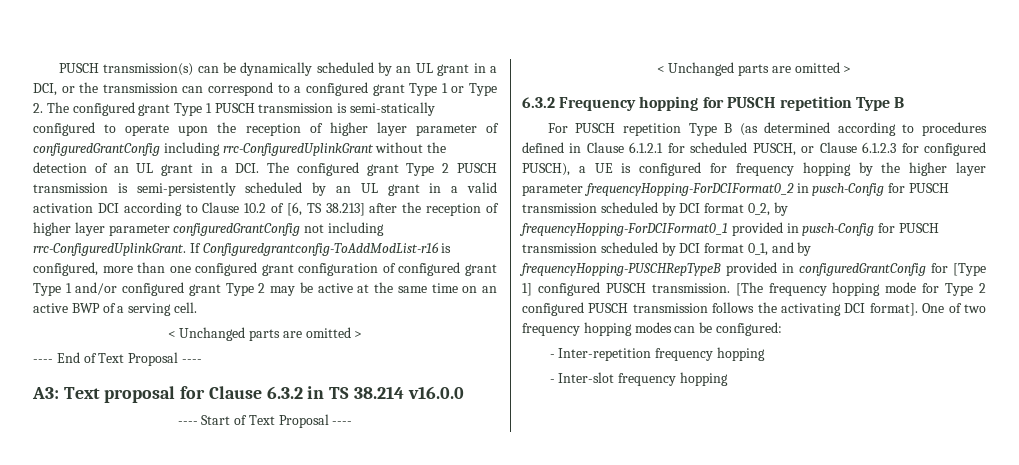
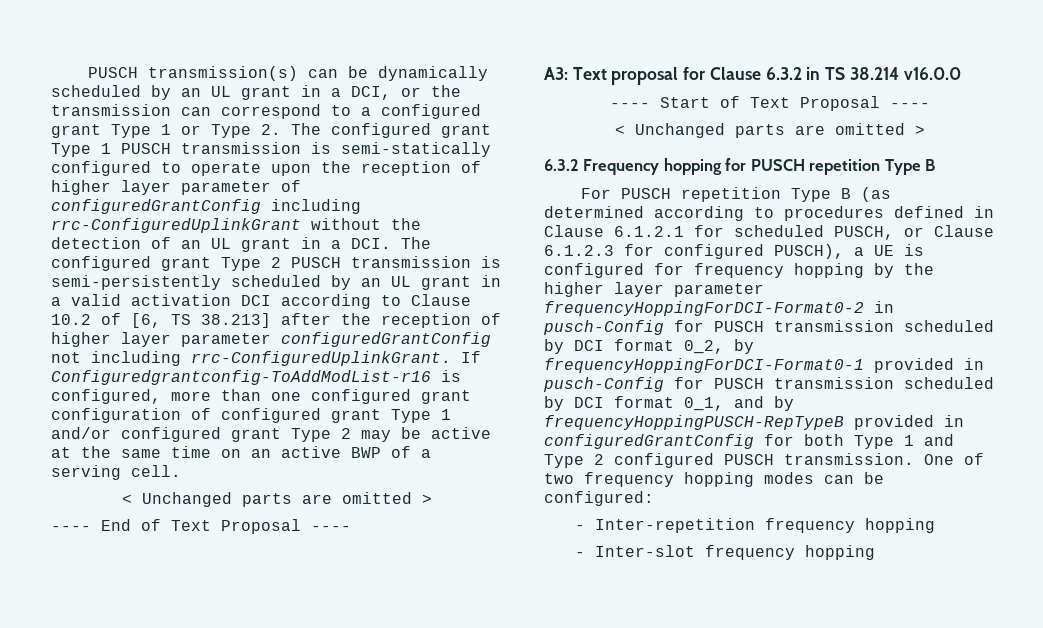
- For PUSCH repetition Type B (as determined according to procedures defined in Clause 6.1.2.1 for scheduled PUSCH, or Clause 6.1.2.3 for configured PUSCH), a UE is configured for frequency hopping by the higher layer parameter frequencyHopping-ForDCIFormat0_2 in pusch-Config for PUSCH transmission scheduled by DCI format 0_2, by frequencyHopping-ForDCIFormat0_1 provided in pusch-Config for PUSCH transmission scheduled by DCI format 0_1, and by frequencyHopping-PUSCHRepTypeB provided in configuredGrantConfig for [Type 1] configured PUSCH transmission. [The frequency hopping mode for Type 2 configured PUSCH transmission follows the activating DCI format].
+ For PUSCH repetition Type B (as determined according to procedures defined in Clause 6.1.2.1 for scheduled PUSCH, or Clause 6.1.2.3 for configured PUSCH), a UE is configured for frequency hopping by the higher layer parameter frequencyHoppingForDCI-Format0-2 in pusch-Config for PUSCH transmission scheduled by DCI format 0_2, by frequencyHoppingForDCI-Format0-1 provided in pusch-Config for PUSCH transmission scheduled by DCI format 0_1, and by frequencyHoppingPUSCH-RepTypeB provided in configuredGrantConfig for both Type 1 and Type 2 configured PUSCH transmission.

